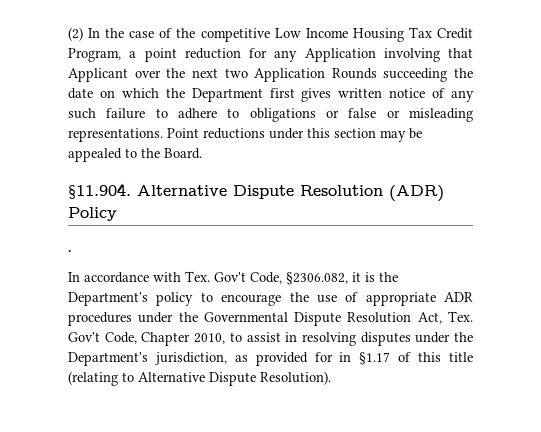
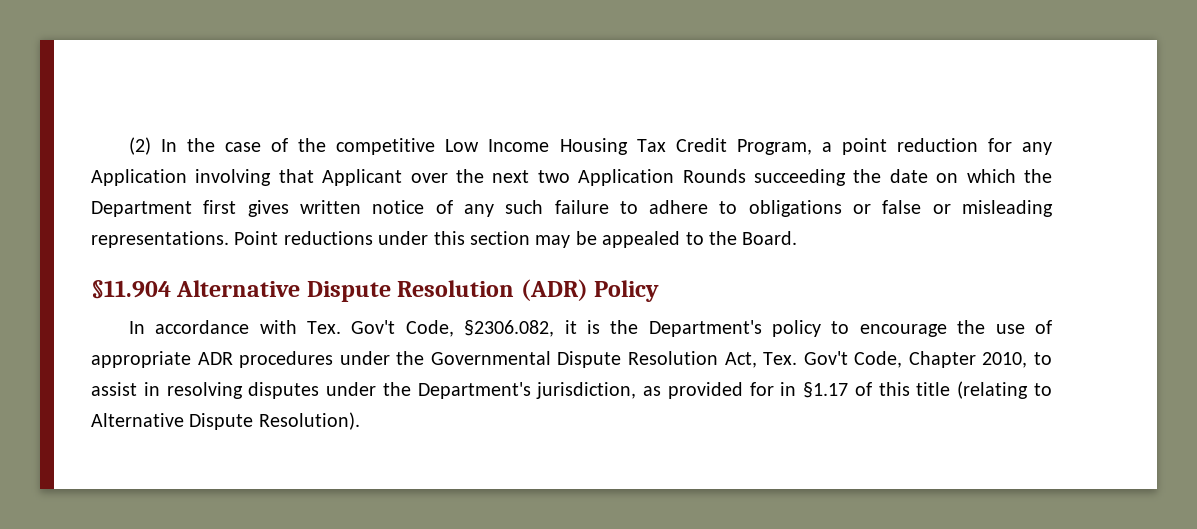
- §11.904. Alternative Dispute Resolution (ADR) Policy
+ §11.904 Alternative Dispute Resolution (ADR) Policy
- .

